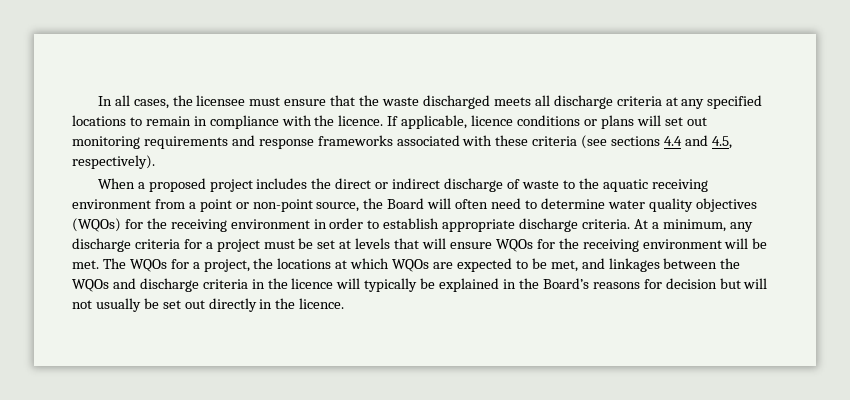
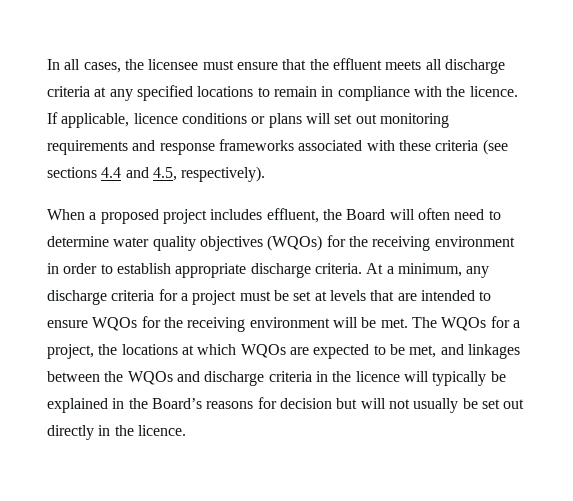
- In all cases, the licensee must ensure that the waste discharged meets all discharge criteria at any specified locations to remain in compliance with the licence.
+ In all cases, the licensee must ensure that the effluent meets all discharge criteria at any specified locations to remain in compliance with the licence.
- When a proposed project includes the direct or indirect discharge of waste to the aquatic receiving environment from a point or non-point source, the Board will often need to determine water quality objectives (WQOs) for the receiving environment in order to establish appropriate discharge criteria.
+ When a proposed project includes effluent, the Board will often need to determine water quality objectives (WQOs) for the receiving environment in order to establish appropriate discharge criteria.
- At a minimum, any discharge criteria for a project must be set at levels that will ensure WQOs for the receiving environment will be met.
+ At a minimum, any discharge criteria for a project must be set at levels that are intended to ensure WQOs for the receiving environment will be met.

